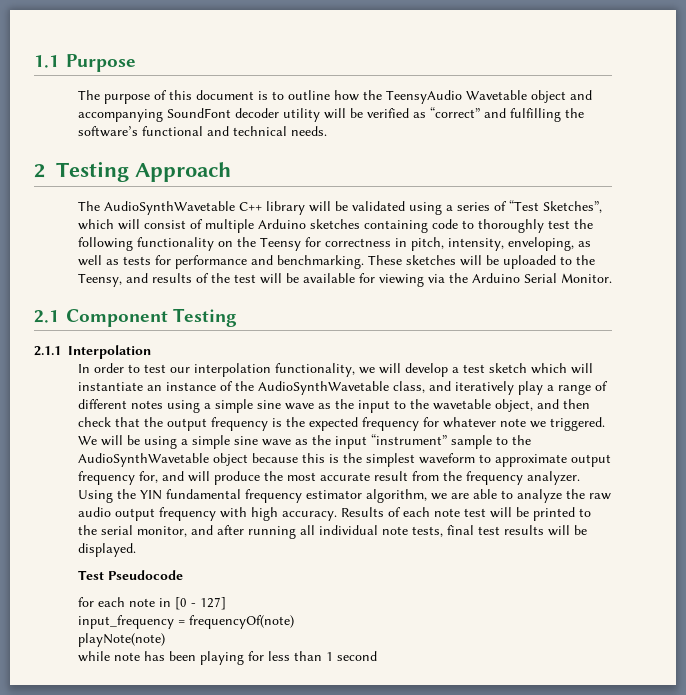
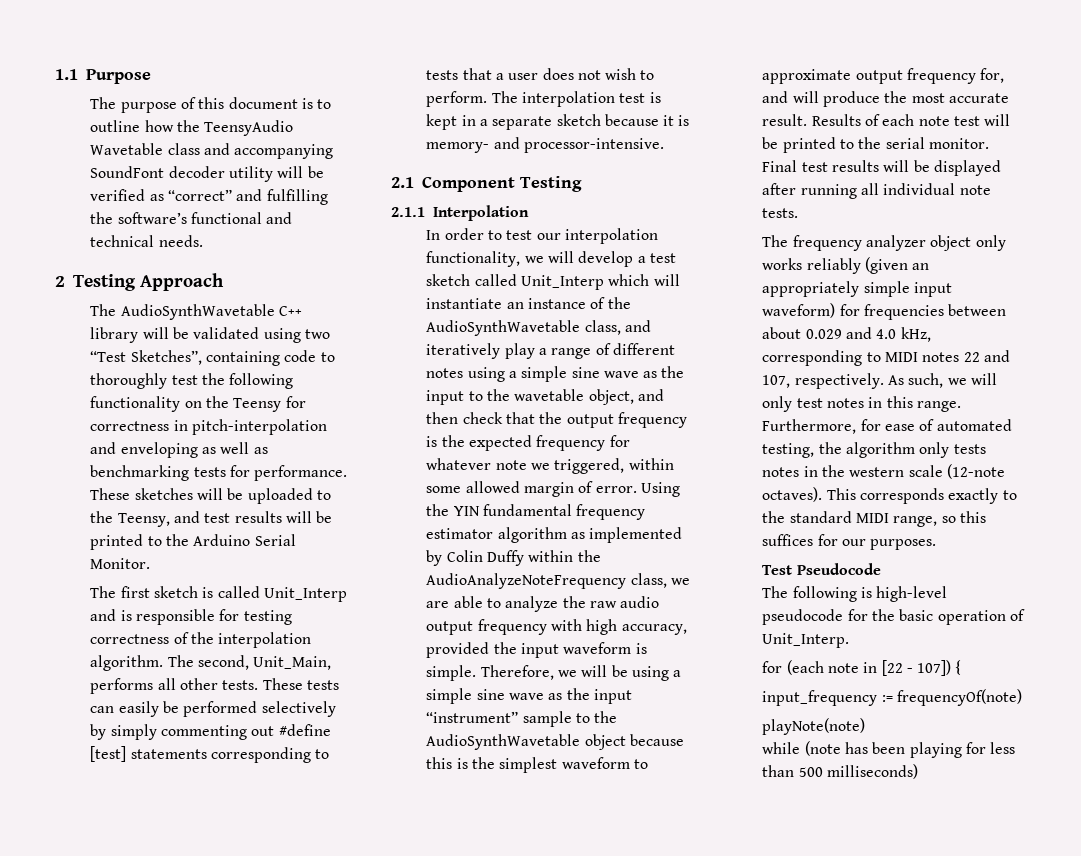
- The purpose of this document is to outline how the TeensyAudio Wavetable object and accompanying SoundFont decoder utility will be verified as “correct” and fulfilling the software’s functional and technical needs.
+ The purpose of this document is to outline how the TeensyAudio Wavetable class and accompanying SoundFont decoder utility will be verified as “correct” and fulfilling the software’s functional and technical needs.
- The AudioSynthWavetable C++ library will be validated using a series of “Test Sketches”, which will consist of multiple Arduino sketches containing code to thoroughly test the following functionality on the Teensy for correctness in pitch, intensity, enveloping, as well as tests for performance and benchmarking.
+ The AudioSynthWavetable C++ library will be validated using two “Test Sketches”, containing code to thoroughly test the following functionality on the Teensy for correctness in pitch-interpolation and enveloping as well as benchmarking tests for performance.
- These sketches will be uploaded to the Teensy, and results of the test will be available for viewing via the Arduino Serial Monitor.
+ These sketches will be uploaded to the Teensy, and test results will be printed to the Arduino Serial Monitor.
+ The first sketch is called Unit_Interp and is responsible for testing correctness of the interpolation algorithm. The second, Unit_Main, performs all other tests. These tests can easily be performed selectively by simply commenting out #define [test] statements corresponding to tests that a user does not wish to perform. The interpolation test is kept in a separate sketch because it is memory- and processor-intensive.
- In order to test our interpolation functionality, we will develop a test sketch which will instantiate an instance of the AudioSynthWavetable class, and iteratively play a range of different notes using a simple sine wave as the input to the wavetable object, and then check that the output frequency is the expected frequency for whatever note we triggered. We will be using a simple sine wave as the input “instrument” sample to the AudioSynthWavetable object because this is the simplest waveform to approximate output frequency for, and will produce the most accurate result from the frequency analyzer. Using the YIN fundamental frequency estimator algorithm, we are able to analyze the raw audio output frequency with high accuracy.
+ In order to test our interpolation functionality, we will develop a test sketch called Unit_Interp which will instantiate an instance of the AudioSynthWavetable class, and iteratively play a range of different notes using a simple sine wave as the input to the wavetable object, and then check that the output frequency is the expected frequency for whatever note we triggered, within some allowed margin of error. Using the YIN fundamental frequency estimator algorithm as implemented by Colin Duffy within the AudioAnalyzeNoteFrequency class, we are able to analyze the raw audio output frequency with high accuracy, provided the input waveform is simple. Therefore, we will be using a simple sine wave as the input “instrument” sample to the AudioSynthWavetable object because this is the simplest waveform to approximate output frequency for, and will produce the most accurate result.
- Results of each note test will be printed to the serial monitor, and after running all individual note tests, final test results will be displayed.
+ Results of each note test will be printed to the serial monitor. Final test results will be displayed after running all individual note tests.
+ The frequency analyzer object only works reliably (given an appropriately simple input waveform) for frequencies between about 0.029 and 4.0 kHz, corresponding to MIDI notes 22 and 107, respectively. As such, we will only test notes in this range. Furthermore, for ease of automated testing, the algorithm only tests notes in the western scale (12-note octaves). This corresponds exactly to the standard MIDI range, so this suffices for our purposes.
  Test Pseudocode
- for each note in [0 - 127]
+ The following is high-level pseudocode for the basic operation of Unit_Interp.
+ for (each note in [22 - 107]) {
- input_frequency = frequencyOf(note)
+ input_frequency := frequencyOf(note)
- while note has been playing for less than 1 second
+ while (note has been playing for less than 500 milliseconds)

